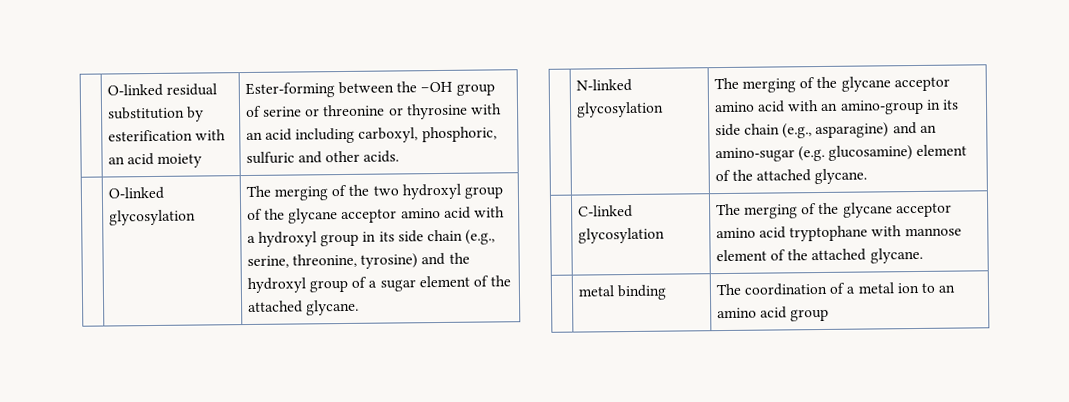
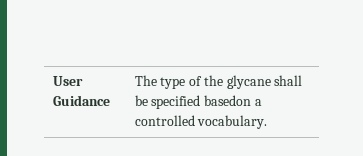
- | O-linked residual substitution by esterification with an acid moiety | Ester-forming between the –OH group of serine or threonine or thyrosine with an acid including carboxyl, phosphoric, sulfuric and other acids.
- | O-linked glycosylation | The merging of the two hydroxyl group of the glycane acceptor amino acid with a hydroxyl group in its side chain (e.g., serine, threonine, tyrosine) and the hydroxyl group of a sugar element of the attached glycane.
- | N-linked glycosylation | The merging of the glycane acceptor amino acid with an amino-group in its side chain (e.g., asparagine) and an amino-sugar (e.g. glucosamine) element of the attached glycane.
- | C-linked glycosylation | The merging of the glycane acceptor amino acid tryptophane with mannose element of the attached glycane.
- | metal binding | The coordination of a metal ion to an amino acid group
+ User Guidance | The type of the glycane shall be specified basedon a controlled vocabulary.

